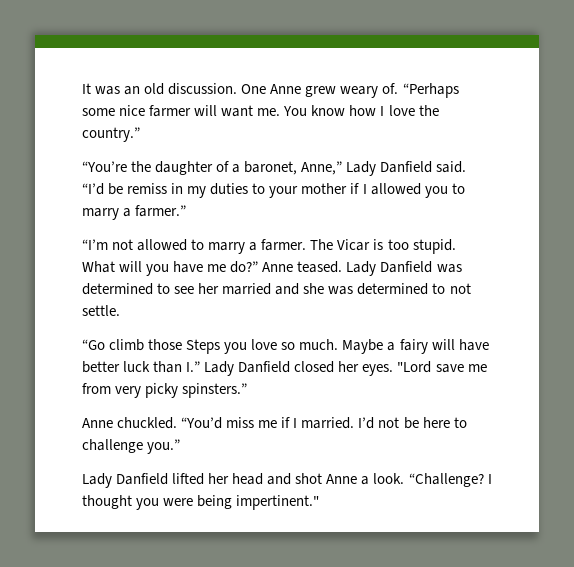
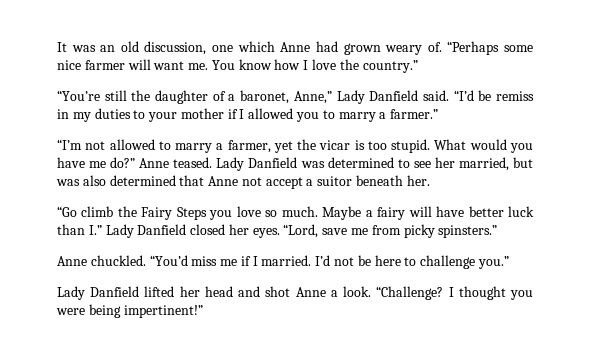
- It was an old discussion. One Anne grew weary of.
+ It was an old discussion, one which Anne had grown weary of.
- “You’re the daughter of a baronet, Anne,” Lady Danfield said.
+ “You’re still the daughter of a baronet, Anne,” Lady Danfield said.
- “I’m not allowed to marry a farmer. The Vicar is too stupid.
+ “I’m not allowed to marry a farmer, yet the vicar is too stupid.
- What will you have me do?”
+ What would you have me do?”
- Lady Danfield was determined to see her married and she was determined to not settle.
+ Lady Danfield was determined to see her married, but was also determined that Anne not accept a suitor beneath her.
- “Go climb those Steps you love so much.
+ “Go climb the Fairy Steps you love so much.
- "Lord save me from very picky spinsters.”
+ “Lord, save me from picky spinsters.”
- I thought you were being impertinent."
+ I thought you were being impertinent!”

